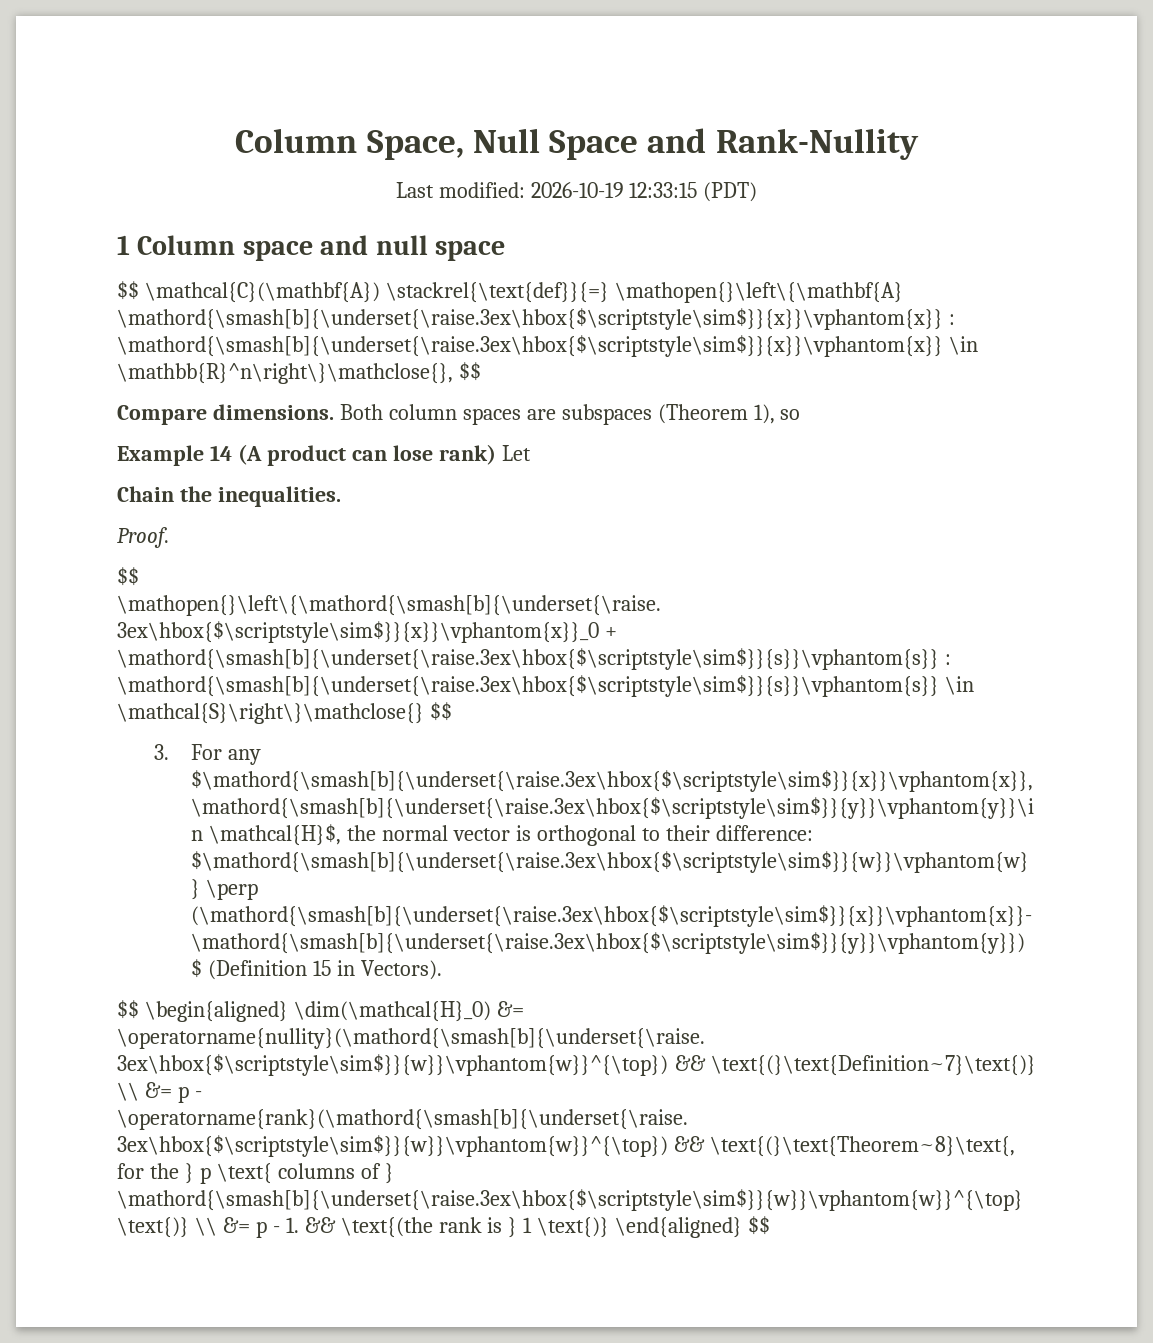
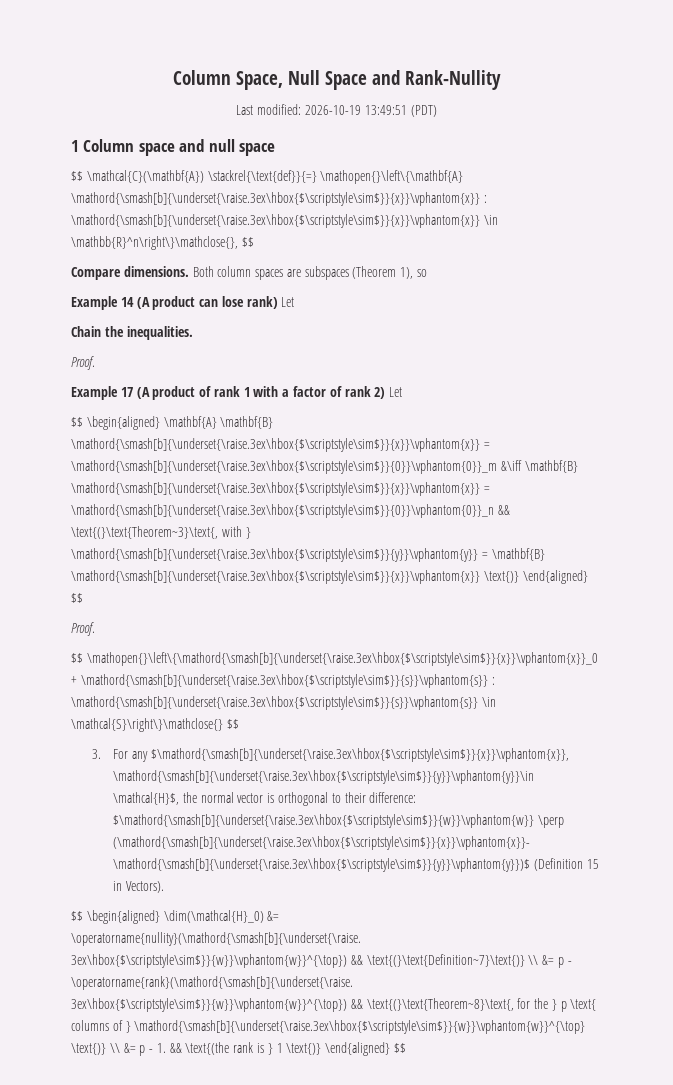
- Last modified: 2026-10-19 12:33:15 (PDT)
+ Last modified: 2026-10-19 13:49:51 (PDT)
+ Example 17 (A product of rank 1 with a factor of rank 2) Let
+ $$ \begin{aligned} \mathbf{A} \mathbf{B} \mathord{\smash[b]{\underset{\raise.3ex\hbox{$\scriptstyle\sim$}}{x}}\vphantom{x}} = \mathord{\smash[b]{\underset{\raise.3ex\hbox{$\scriptstyle\sim$}}{0}}\vphantom{0}}_m &\iff \mathbf{B} \mathord{\smash[b]{\underset{\raise.3ex\hbox{$\scriptstyle\sim$}}{x}}\vphantom{x}} = \mathord{\smash[b]{\underset{\raise.3ex\hbox{$\scriptstyle\sim$}}{0}}\vphantom{0}}_n && \text{(}\text{Theorem~3}\text{, with } \mathord{\smash[b]{\underset{\raise.3ex\hbox{$\scriptstyle\sim$}}{y}}\vphantom{y}} = \mathbf{B} \mathord{\smash[b]{\underset{\raise.3ex\hbox{$\scriptstyle\sim$}}{x}}\vphantom{x}} \text{)} \end{aligned} $$
+ Proof.

